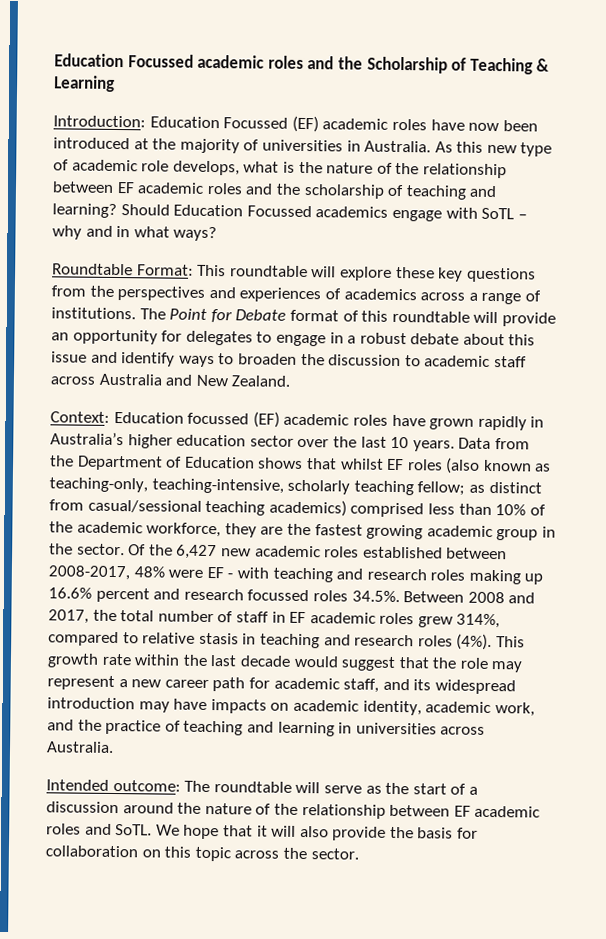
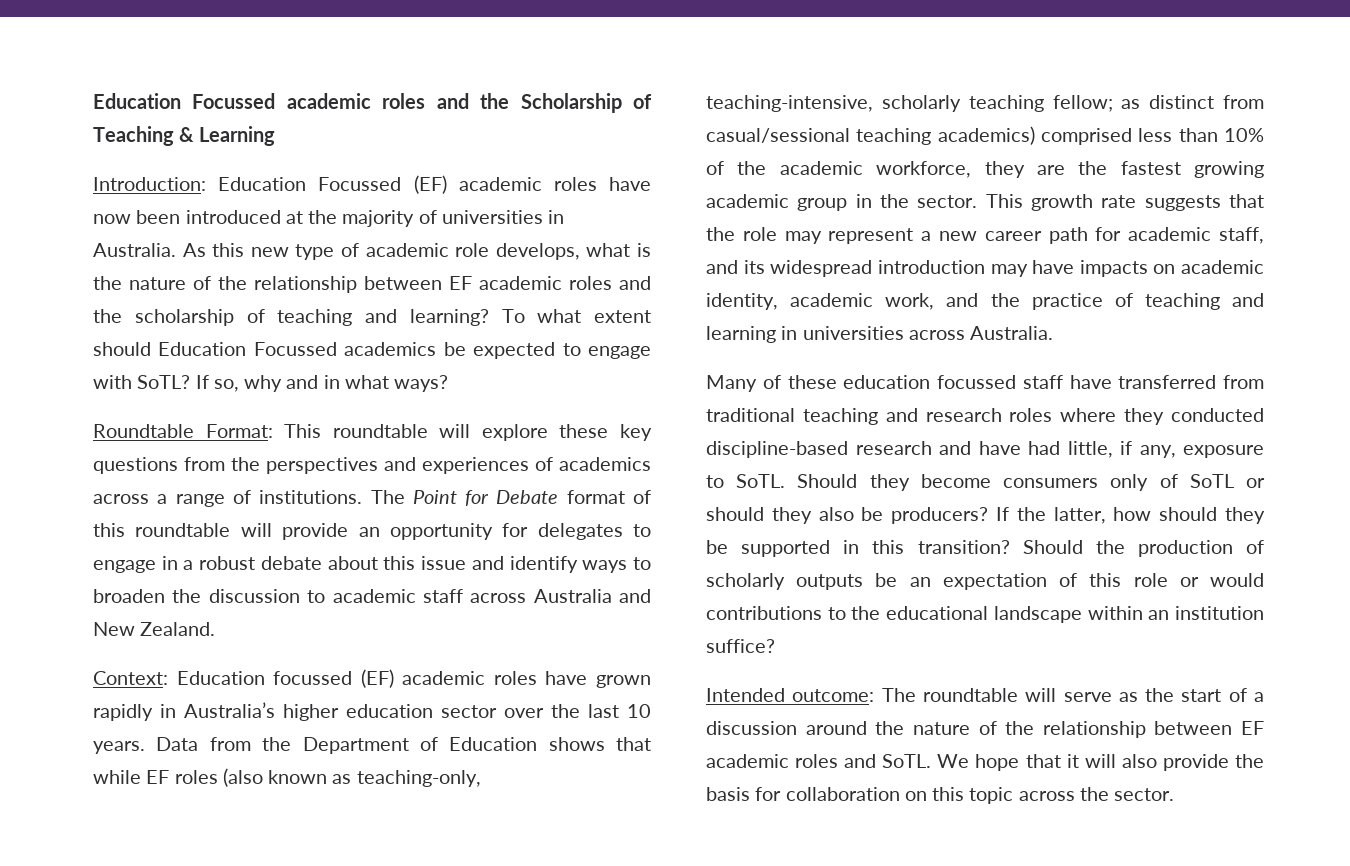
- Should Education Focussed academics engage with SoTL – why and in what ways?
+ To what extent should Education Focussed academics be expected to engage with SoTL? If so, why and in what ways?
- Data from the Department of Education shows that whilst EF roles (also known as teaching-only, teaching-intensive, scholarly teaching fellow; as distinct from casual/sessional teaching academics) comprised less than 10% of the academic workforce, they are the fastest growing academic group in the sector.
+ Data from the Department of Education shows that while EF roles (also known as teaching-only, teaching-intensive, scholarly teaching fellow; as distinct from casual/sessional teaching academics) comprised less than 10% of the academic workforce, they are the fastest growing academic group in the sector.
- Of the 6,427 new academic roles established between 2008-2017, 48% were EF - with teaching and research roles making up 16.6% percent and research focussed roles 34.5%. Between 2008 and 2017, the total number of staff in EF academic roles grew 314%, compared to relative stasis in teaching and research roles (4%). This growth rate within the last decade would suggest that the role may represent a new career path for academic staff, and its widespread introduction may have impacts on academic identity, academic work, and the practice of teaching and learning in universities across Australia.
+ This growth rate suggests that the role may represent a new career path for academic staff, and its widespread introduction may have impacts on academic identity, academic work, and the practice of teaching and learning in universities across Australia.
+ Many of these education focussed staff have transferred from traditional teaching and research roles where they conducted discipline-based research and have had little, if any, exposure to SoTL. Should they become consumers only of SoTL or should they also be producers? If the latter, how should they be supported in this transition? Should the production of scholarly outputs be an expectation of this role or would contributions to the educational landscape within an institution suffice?

